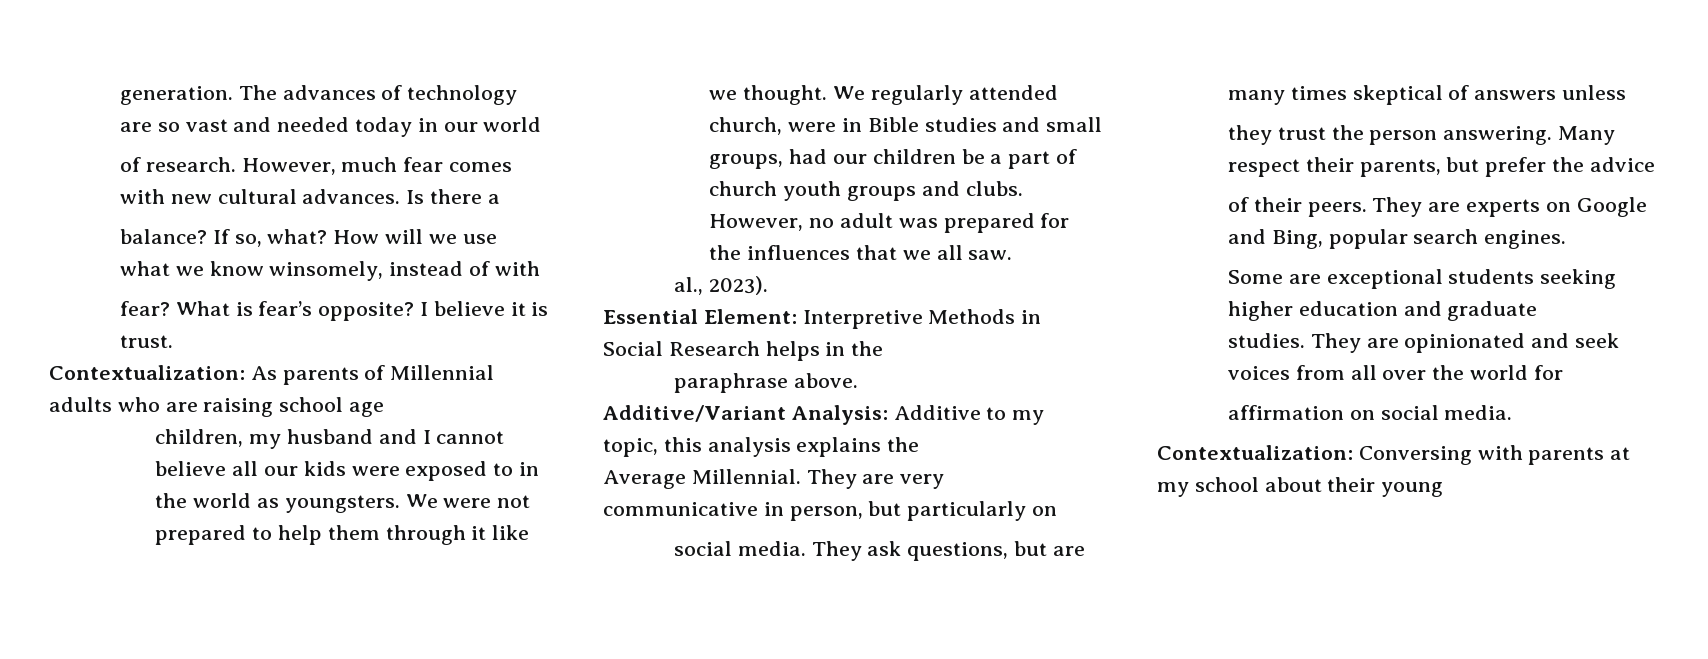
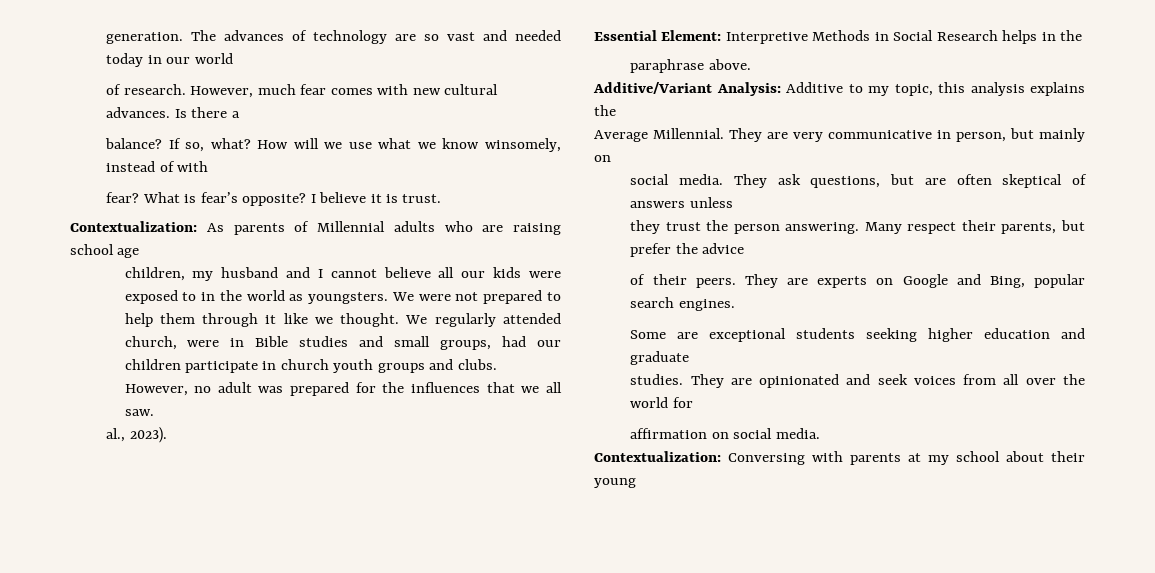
- We regularly attended church, were in Bible studies and small groups, had our children be a part of church youth groups and clubs.
+ We regularly attended church, were in Bible studies and small groups, had our children participate in church youth groups and clubs.
- They are very communicative in person, but particularly on
+ They are very communicative in person, but mainly on
- They ask questions, but are many times skeptical of answers unless
+ They ask questions, but are often skeptical of answers unless

